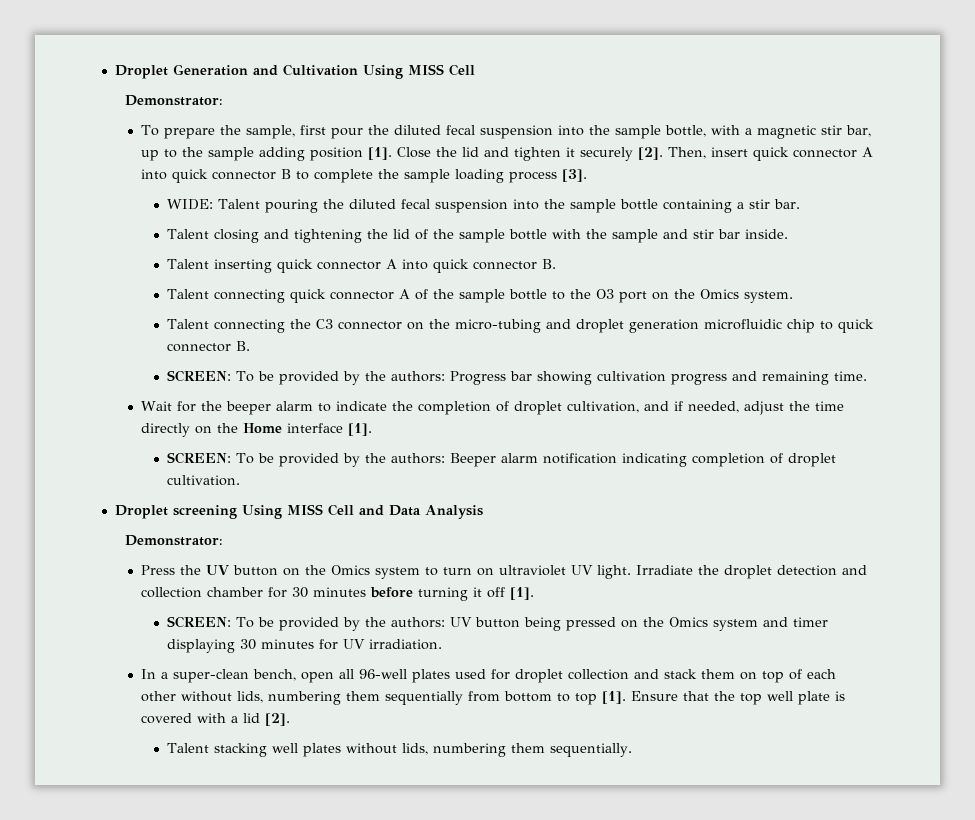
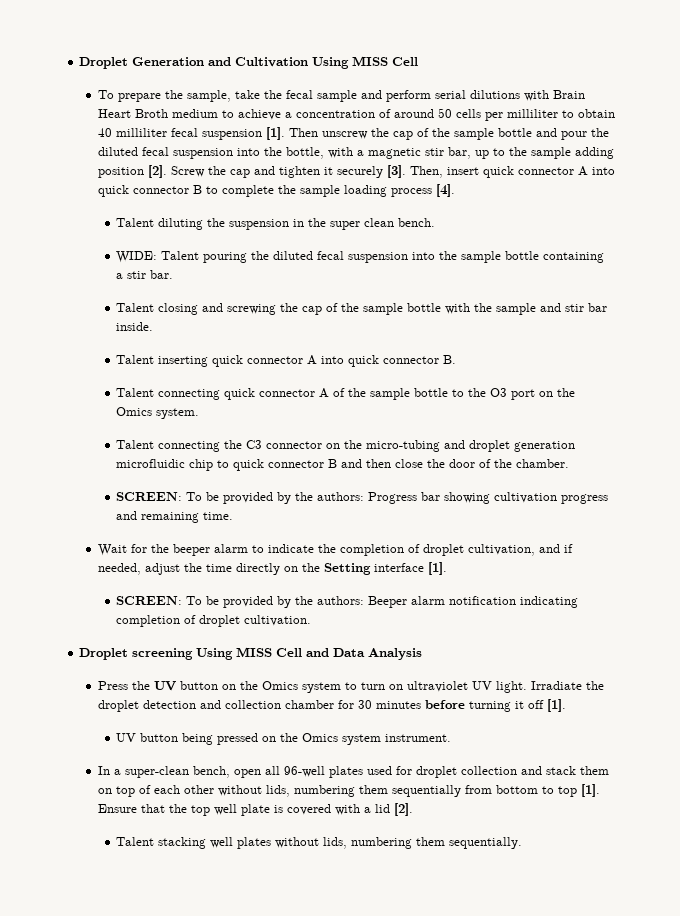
  Droplet Generation and Cultivation Using MISS Cell
- Demonstrator:
- To prepare the sample, first pour the diluted fecal suspension into the sample bottle, with a magnetic stir bar, up to the sample adding position [1]. Close the lid and tighten it securely [2].
+ To prepare the sample, take the fecal sample and perform serial dilutions with Brain Heart Broth medium to achieve a concentration of around 50 cells per milliliter to obtain 40 milliliter fecal suspension [1]. Then unscrew the cap of the sample bottle and pour the diluted fecal suspension into the bottle, with a magnetic stir bar, up to the sample adding position [2]. Screw the cap and tighten it securely [3].
- Then, insert quick connector A into quick connector B to complete the sample loading process [3].
+ Then, insert quick connector A into quick connector B to complete the sample loading process [4].
+ Talent diluting the suspension in the super clean bench.
- Talent closing and tightening the lid of the sample bottle with the sample and stir bar inside.
+ Talent closing and screwing the cap of the sample bottle with the sample and stir bar inside.
- Talent connecting the C3 connector on the micro-tubing and droplet generation microfluidic chip to quick connector B.
+ Talent connecting the C3 connector on the micro-tubing and droplet generation microfluidic chip to quick connector B and then close the door of the chamber.
- Wait for the beeper alarm to indicate the completion of droplet cultivation, and if needed, adjust the time directly on the Home interface [1].
+ Wait for the beeper alarm to indicate the completion of droplet cultivation, and if needed, adjust the time directly on the Setting interface [1].
  Droplet screening Using MISS Cell and Data Analysis
- Demonstrator:
- SCREEN: To be provided by the authors: UV button being pressed on the Omics system and timer displaying 30 minutes for UV irradiation.
+ UV button being pressed on the Omics system instrument.

